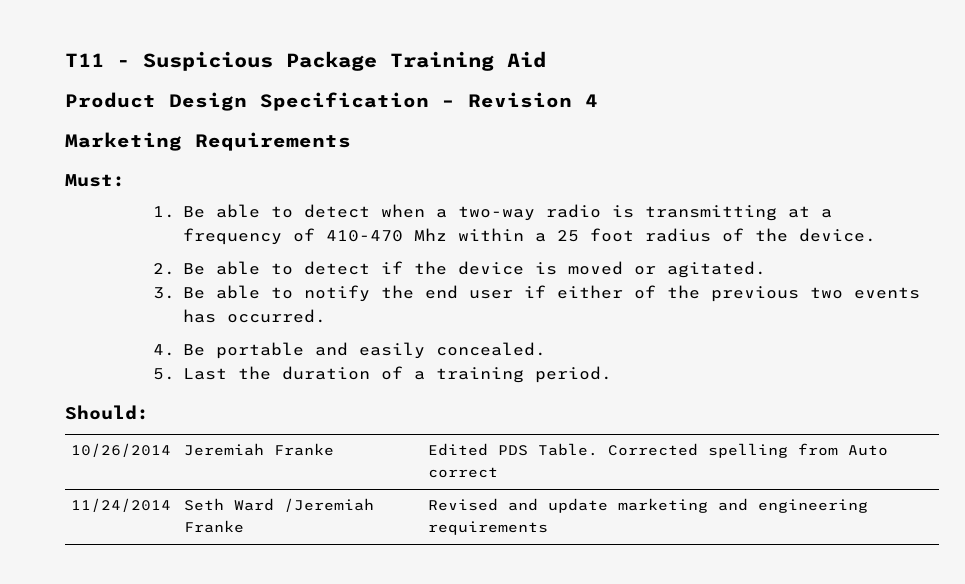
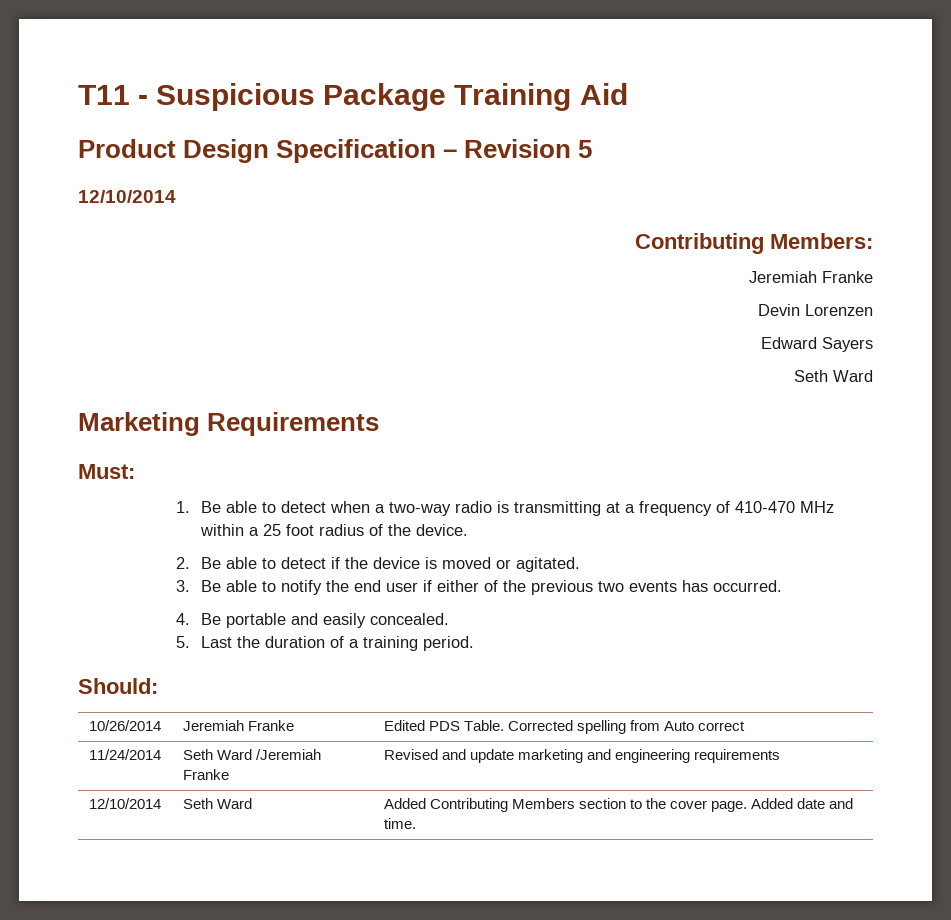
- Product Design Specification – Revision 4
+ Product Design Specification – Revision 5
+ 12/10/2014
+ Contributing Members:
+ Jeremiah Franke
+ Devin Lorenzen
+ Edward Sayers
+ Seth Ward
- 1. Be able to detect when a two-way radio is transmitting at a frequency of 410-470 Mhz within a 25 foot radius of the device.
+ 1. Be able to detect when a two-way radio is transmitting at a frequency of 410-470 MHz within a 25 foot radius of the device.
+ 12/10/2014 | Seth Ward | Added Contributing Members section to the cover page. Added date and time.

